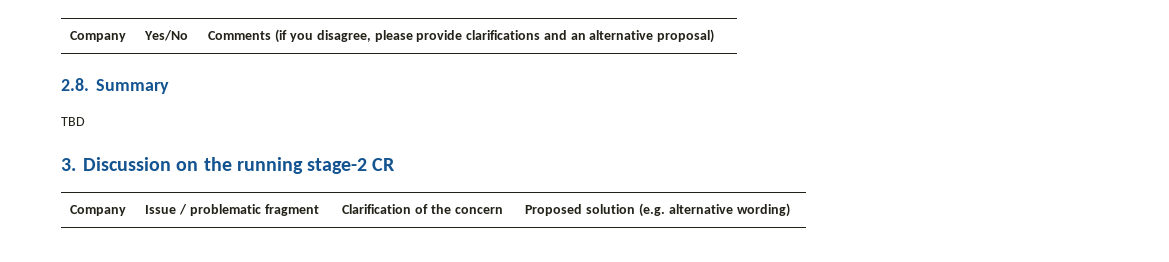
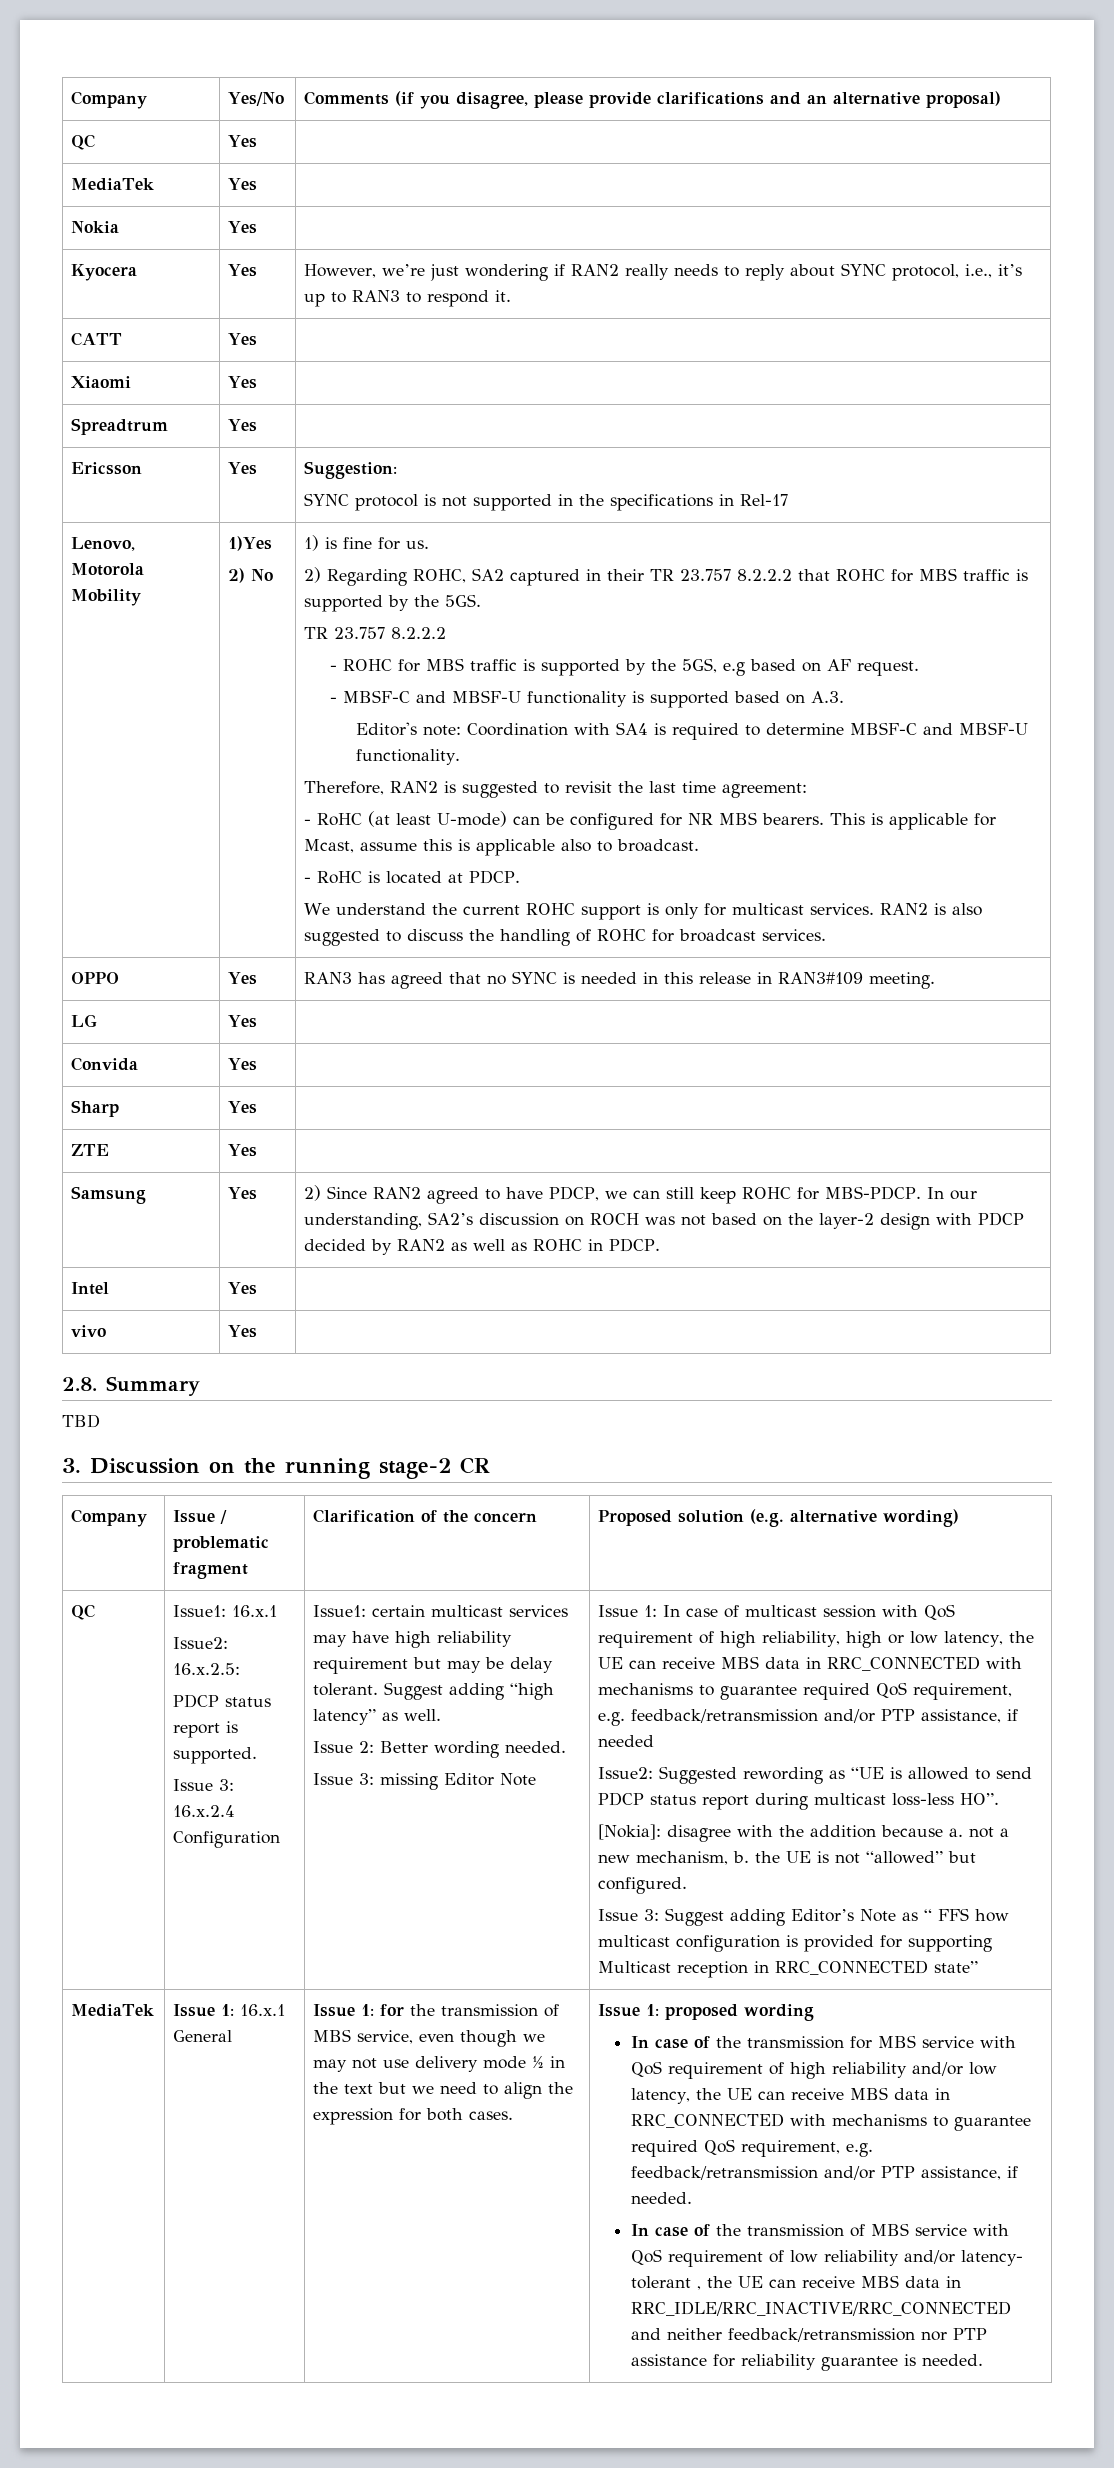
+ QC | Yes |
+ MediaTek | Yes |
+ Nokia | Yes |
+ Kyocera | Yes | However, we’re just wondering if RAN2 really needs to reply about SYNC protocol, i.e., it’s up to RAN3 to respond it.
+ CATT | Yes |
+ Xiaomi | Yes |
+ Spreadtrum | Yes |
+ Ericsson | Yes | Suggestion:
+ SYNC protocol is not supported in the specifications in Rel-17
+ Lenovo, Motorola Mobility | 1)Yes
+ 2) No | 1) is fine for us.
+ 2) Regarding ROHC, SA2 captured in their TR 23.757 8.2.2.2 that ROHC for MBS traffic is supported by the 5GS.
+ TR 23.757 8.2.2.2
+ - ROHC for MBS traffic is supported by the 5GS, e.g based on AF request.
+ - MBSF-C and MBSF-U functionality is supported based on A.3.
+ Editor's note: Coordination with SA4 is required to determine MBSF-C and MBSF-U functionality.
+ Therefore, RAN2 is suggested to revisit the last time agreement:
+ - RoHC (at least U-mode) can be configured for NR MBS bearers. This is applicable for Mcast, assume this is applicable also to broadcast.
+ - RoHC is located at PDCP.
+ We understand the current ROHC support is only for multicast services. RAN2 is also suggested to discuss the handling of ROHC for broadcast services.
+ OPPO | Yes | RAN3 has agreed that no SYNC is needed in this release in RAN3#109 meeting.
+ LG | Yes |
+ Convida | Yes |
+ Sharp | Yes |
+ ZTE | Yes |
+ Samsung | Yes | 2) Since RAN2 agreed to have PDCP, we can still keep ROHC for MBS-PDCP. In our understanding, SA2’s discussion on ROCH was not based on the layer-2 design with PDCP decided by RAN2 as well as ROHC in PDCP.
+ Intel | Yes |
+ vivo | Yes |
+ QC | Issue1: 16.x.1
+ Issue2: 16.x.2.5:
+ PDCP status report is supported.
+ Issue 3: 16.x.2.4 Configuration | Issue1: certain multicast services may have high reliability requirement but may be delay tolerant. Suggest adding “high latency” as well.
+ Issue 2: Better wording needed.
+ Issue 3: missing Editor Note | Issue 1: In case of multicast session with QoS requirement of high reliability, high or low latency, the UE can receive MBS data in RRC_CONNECTED with mechanisms to guarantee required QoS requirement, e.g. feedback/retransmission and/or PTP assistance, if needed
+ Issue2: Suggested rewording as “UE is allowed to send PDCP status report during multicast loss-less HO”.
+ [Nokia]: disagree with the addition because a. not a new mechanism, b. the UE is not “allowed” but configured.
+ Issue 3: Suggest adding Editor’s Note as “ FFS how multicast configuration is provided for supporting Multicast reception in RRC_CONNECTED state”
+ MediaTek | Issue 1: 16.x.1 General | Issue 1: for the transmission of MBS service, even though we may not use delivery mode ½ in the text but we need to align the expression for both cases. | Issue 1: proposed wording
+ In case of the transmission for MBS service with QoS requirement of high reliability and/or low latency, the UE can receive MBS data in RRC_CONNECTED with mechanisms to guarantee required QoS requirement, e.g. feedback/retransmission and/or PTP assistance, if needed.
+ In case of the transmission of MBS service with QoS requirement of low reliability and/or latency- tolerant , the UE can receive MBS data in RRC_IDLE/RRC_INACTIVE/RRC_CONNECTED and neither feedback/retransmission nor PTP assistance for reliability guarantee is needed.

